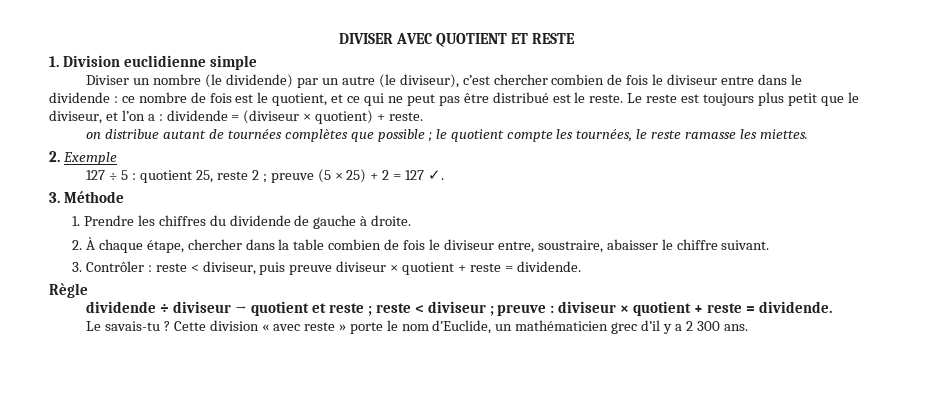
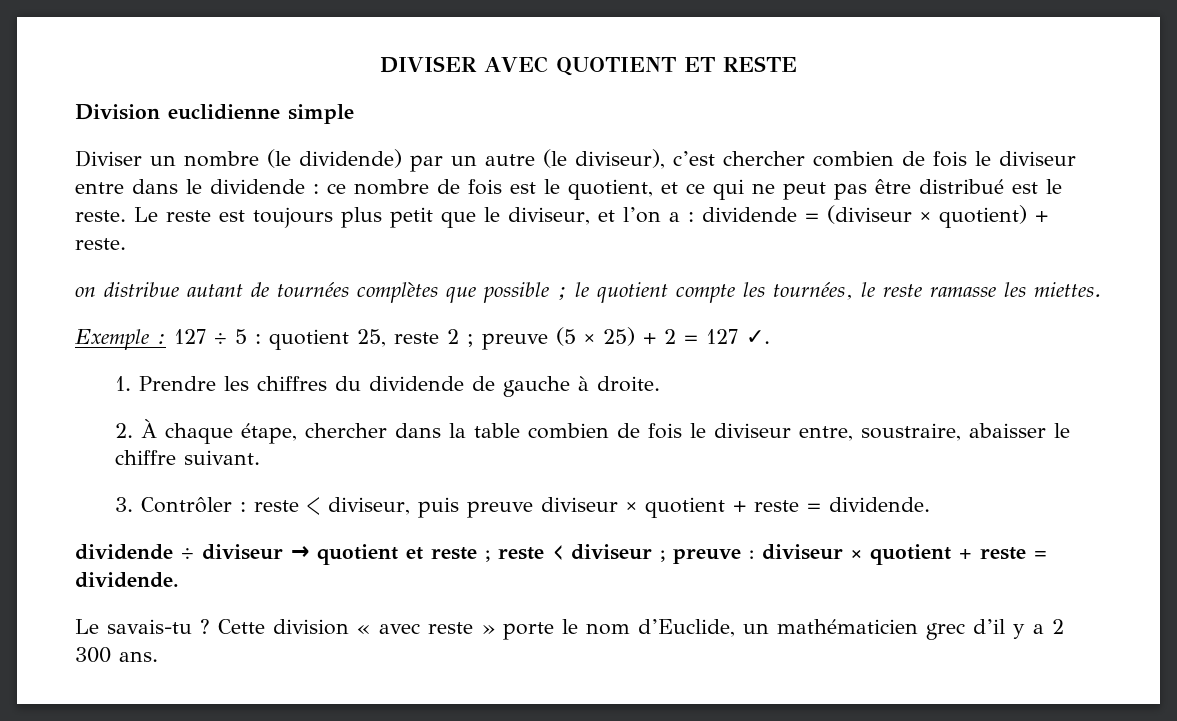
- 1. Division euclidienne simple
+ Division euclidienne simple
- 2. Exemple
- 127 ÷ 5 : quotient 25, reste 2 ; preuve (5 × 25) + 2 = 127 ✓.
+ Exemple : 127 ÷ 5 : quotient 25, reste 2 ; preuve (5 × 25) + 2 = 127 ✓.
- 3. Méthode
- Règle

